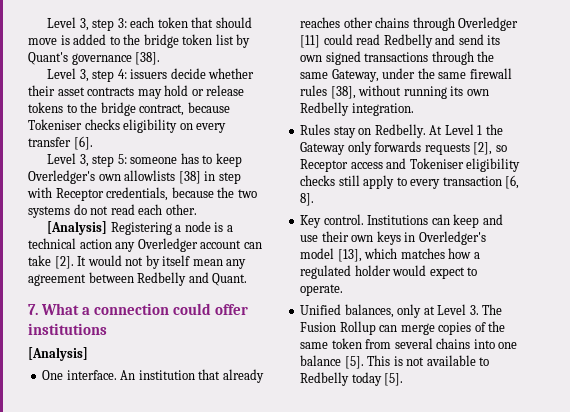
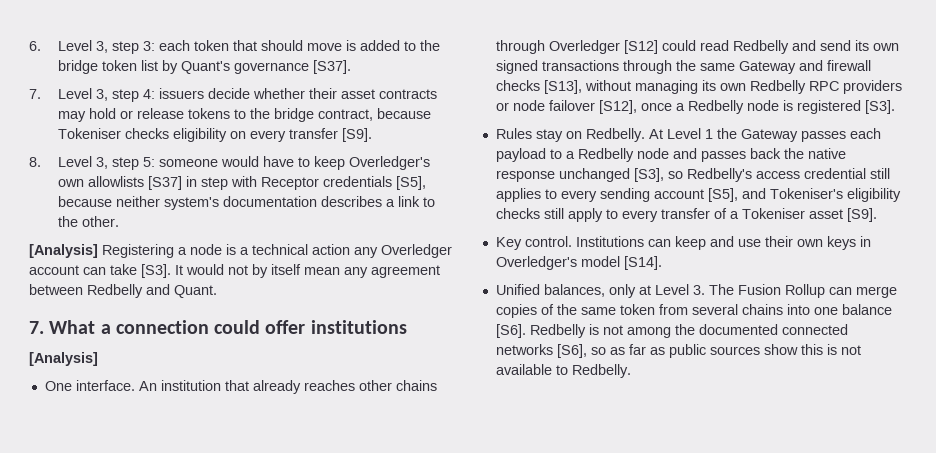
- Level 3, step 3: each token that should move is added to the bridge token list by Quant's governance [38].
- Level 3, step 4: issuers decide whether their asset contracts may hold or release tokens to the bridge contract, because Tokeniser checks eligibility on every transfer [6].
- Level 3, step 5: someone has to keep Overledger's own allowlists [38] in step with Receptor credentials, because the two systems do not read each other.
+ 6. Level 3, step 3: each token that should move is added to the bridge token list by Quant's governance [S37].
+ 7. Level 3, step 4: issuers decide whether their asset contracts may hold or release tokens to the bridge contract, because Tokeniser checks eligibility on every transfer [S9].
+ 8. Level 3, step 5: someone would have to keep Overledger's own allowlists [S37] in step with Receptor credentials [S5], because neither system's documentation describes a link to the other.
- [Analysis] Registering a node is a technical action any Overledger account can take [2]. It would not by itself mean any agreement between Redbelly and Quant.
+ [Analysis] Registering a node is a technical action any Overledger account can take [S3]. It would not by itself mean any agreement between Redbelly and Quant.
- An institution that already reaches other chains through Overledger [11] could read Redbelly and send its own signed transactions through the same Gateway, under the same firewall rules [38], without running its own Redbelly integration.
+ An institution that already reaches other chains through Overledger [S12] could read Redbelly and send its own signed transactions through the same Gateway and firewall checks [S13], without managing its own Redbelly RPC providers or node failover [S12], once a Redbelly node is registered [S3].
- At Level 1 the Gateway only forwards requests [2], so Receptor access and Tokeniser eligibility checks still apply to every transaction [6, 8].
+ At Level 1 the Gateway passes each payload to a Redbelly node and passes back the native response unchanged [S3], so Redbelly's access credential still applies to every sending account [S5], and Tokeniser's eligibility checks still apply to every transfer of a Tokeniser asset [S9].
- Institutions can keep and use their own keys in Overledger's model [13], which matches how a regulated holder would expect to operate.
+ Institutions can keep and use their own keys in Overledger's model [S14].
- Unified balances, only at Level 3. The Fusion Rollup can merge copies of the same token from several chains into one balance [5]. This is not available to Redbelly today [5].
+ Unified balances, only at Level 3. The Fusion Rollup can merge copies of the same token from several chains into one balance [S6]. Redbelly is not among the documented connected networks [S6], so as far as public sources show this is not available to Redbelly.

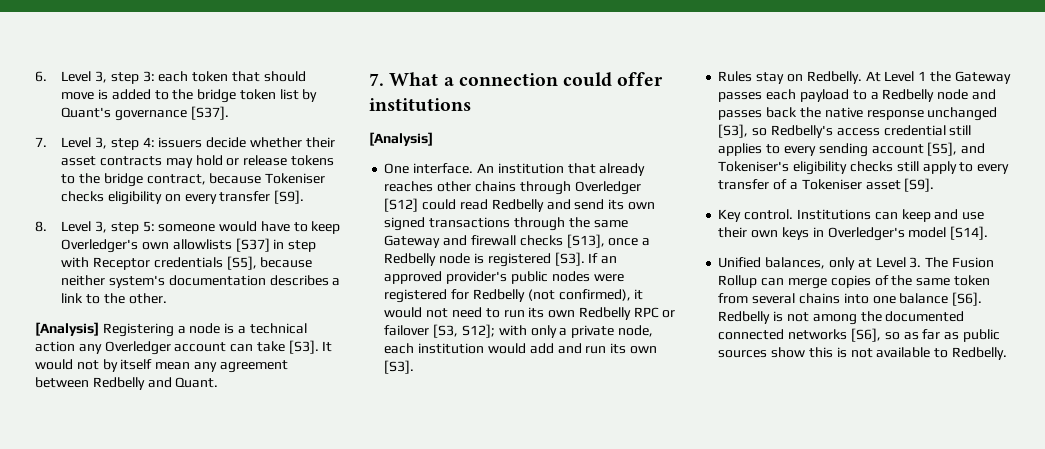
- An institution that already reaches other chains through Overledger [S12] could read Redbelly and send its own signed transactions through the same Gateway and firewall checks [S13], without managing its own Redbelly RPC providers or node failover [S12], once a Redbelly node is registered [S3].
+ An institution that already reaches other chains through Overledger [S12] could read Redbelly and send its own signed transactions through the same Gateway and firewall checks [S13], once a Redbelly node is registered [S3]. If an approved provider's public nodes were registered for Redbelly (not confirmed), it would not need to run its own Redbelly RPC or failover [S3, S12]; with only a private node, each institution would add and run its own [S3].

